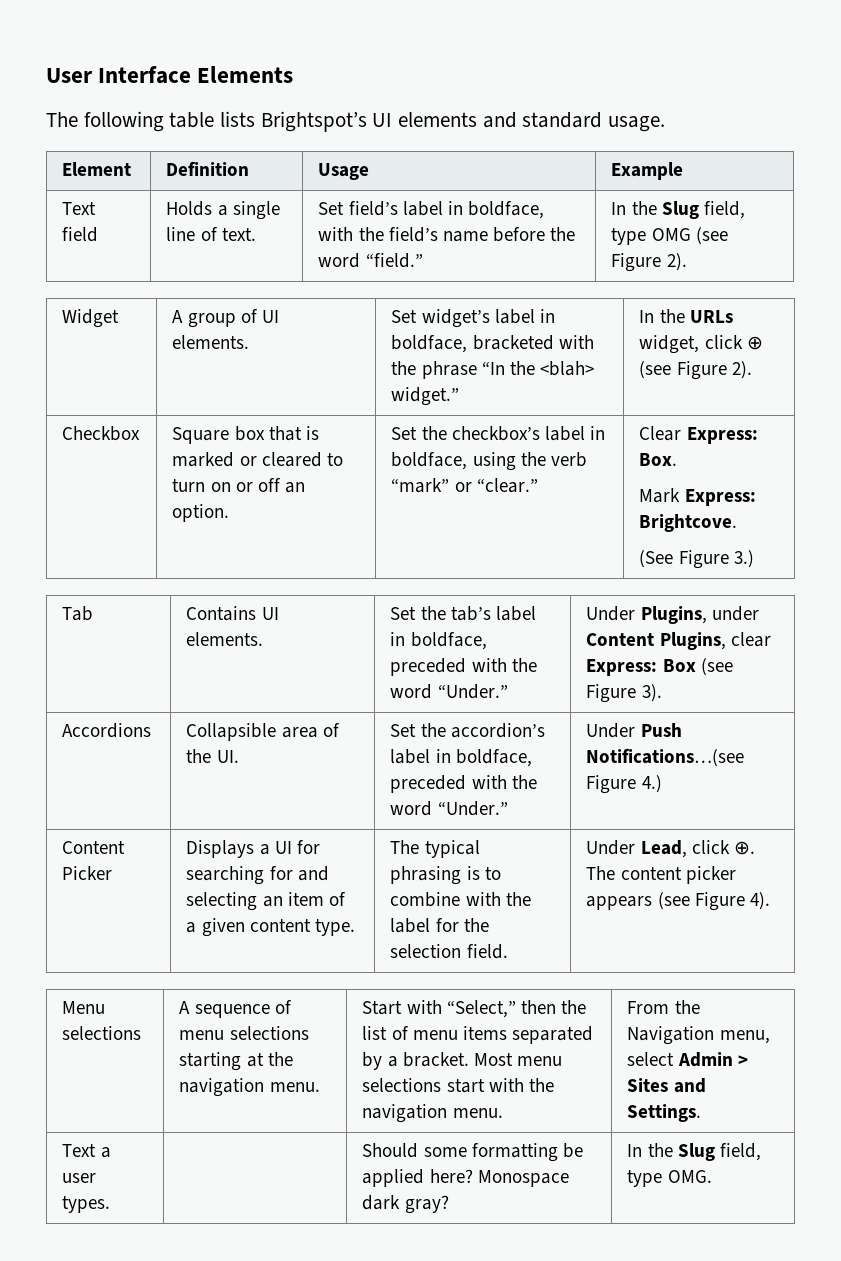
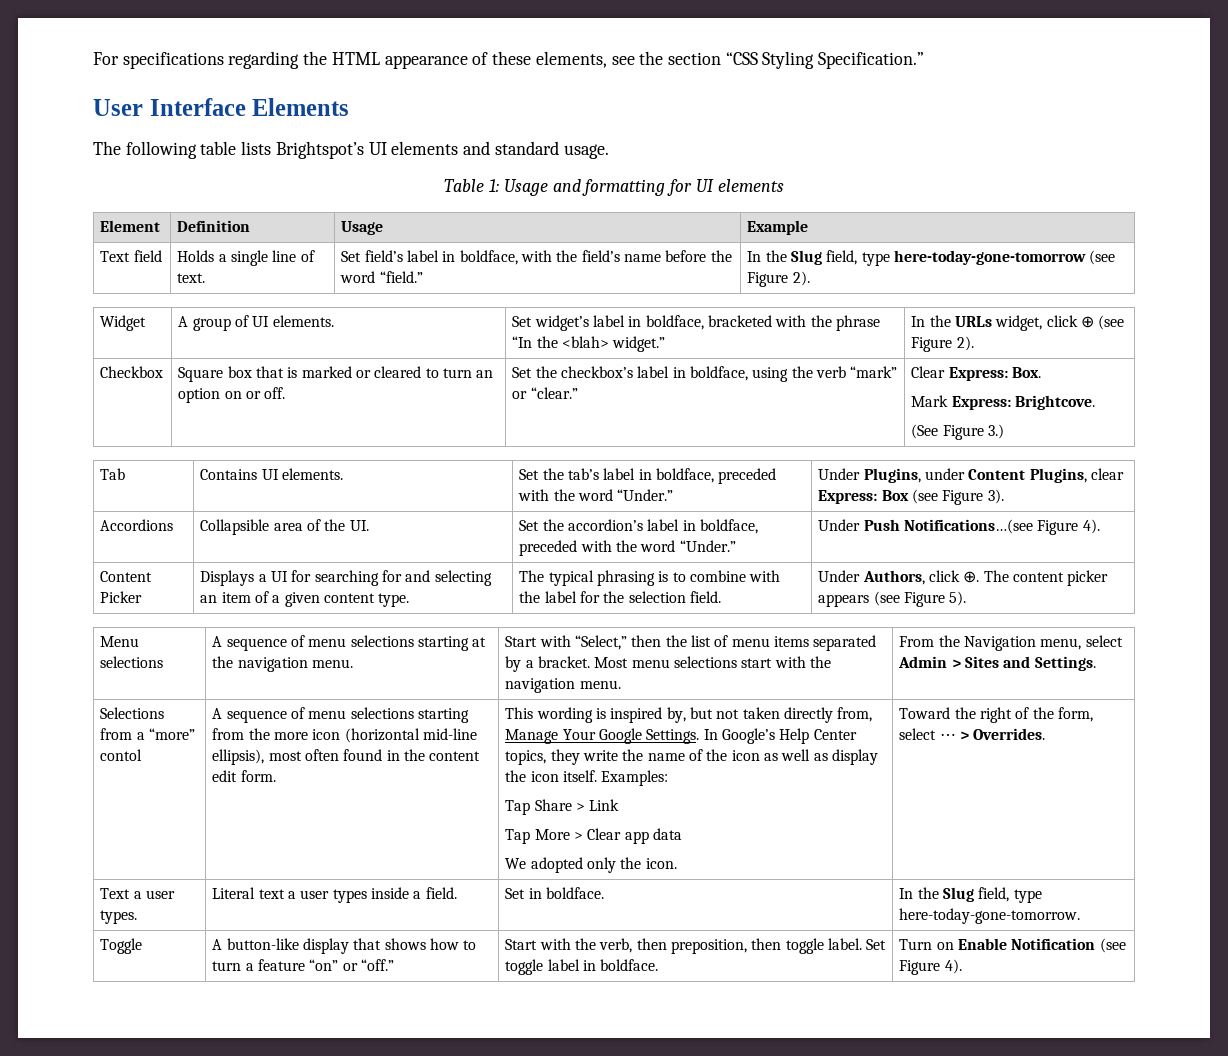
+ For specifications regarding the HTML appearance of these elements, see the section “CSS Styling Specification.”
+ Table 1: Usage and formatting for UI elements
- Text field | Holds a single line of text. | Set field’s label in boldface, with the field’s name before the word “field.” | In the Slug field, type OMG (see Figure 2).
+ Text field | Holds a single line of text. | Set field’s label in boldface, with the field’s name before the word “field.” | In the Slug field, type here-today-gone-tomorrow (see Figure 2).
- Checkbox | Square box that is marked or cleared to turn on or off an option. | Set the checkbox’s label in boldface, using the verb “mark” or “clear.” | Clear Express: Box.
+ Checkbox | Square box that is marked or cleared to turn an option on or off. | Set the checkbox’s label in boldface, using the verb “mark” or “clear.” | Clear Express: Box.
- Accordions | Collapsible area of the UI. | Set the accordion’s label in boldface, preceded with the word “Under.” | Under Push Notifications…(see Figure 4.)
+ Accordions | Collapsible area of the UI. | Set the accordion’s label in boldface, preceded with the word “Under.” | Under Push Notifications…(see Figure 4).
- Under Lead, click ⊕.
+ Under Authors, click ⊕.
- The content picker appears (see Figure 4).
+ The content picker appears (see Figure 5).
- Text a user types. | | Should some formatting be applied here? Monospace dark gray? | In the Slug field, type OMG.
+ Selections from a “more” contol | A sequence of menu selections starting from the more icon (horizontal mid-line ellipsis), most often found in the content edit form. | This wording is inspired by, but not taken directly from, Manage Your Google Settings. In Google’s Help Center topics, they write the name of the icon as well as display the icon itself. Examples:
+ Tap Share > Link
+ Tap More > Clear app data
+ We adopted only the icon. | Toward the right of the form, select ⋯ > Overrides.
+ Text a user types. | Literal text a user types inside a field. | Set in boldface. | In the Slug field, type here-today-gone-tomorrow.
+ Toggle | A button-like display that shows how to turn a feature “on” or “off.” | Start with the verb, then preposition, then toggle label. Set toggle label in boldface. | Turn on Enable Notification (see Figure 4).

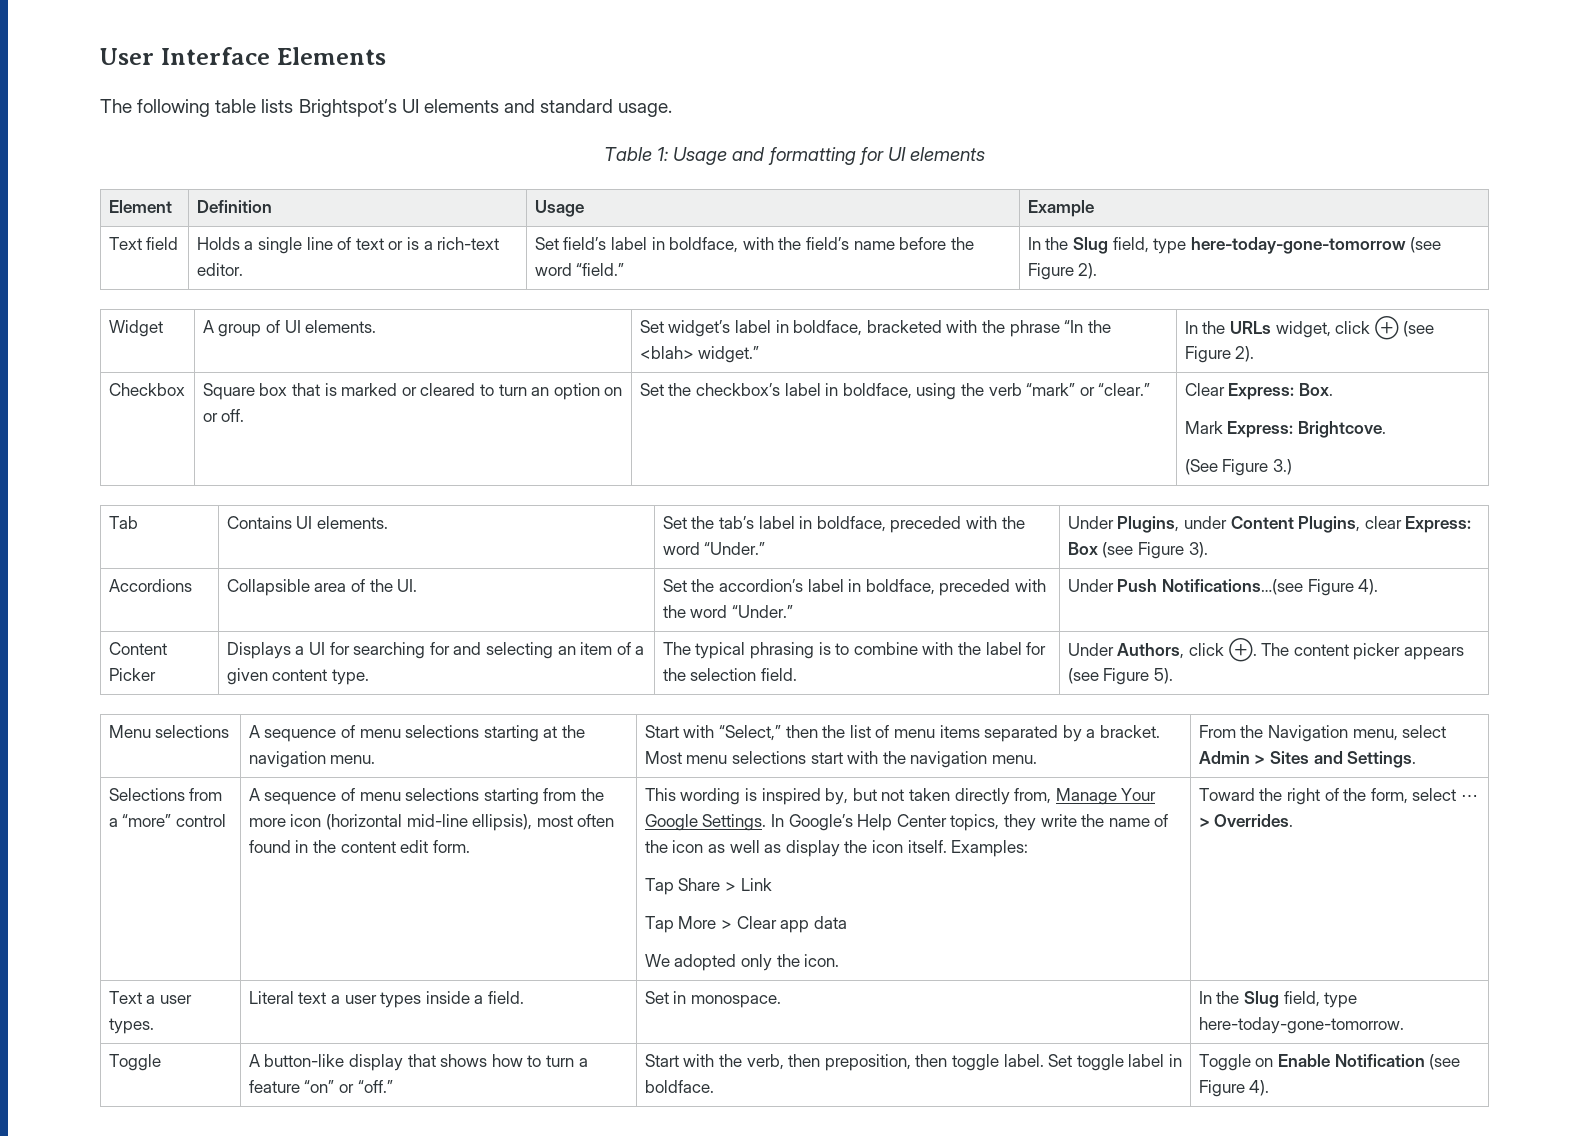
- For specifications regarding the HTML appearance of these elements, see the section “CSS Styling Specification.”
- Text field | Holds a single line of text. | Set field’s label in boldface, with the field’s name before the word “field.” | In the Slug field, type here-today-gone-tomorrow (see Figure 2).
+ Text field | Holds a single line of text or is a rich-text editor. | Set field’s label in boldface, with the field’s name before the word “field.” | In the Slug field, type here-today-gone-tomorrow (see Figure 2).
- Selections from a “more” contol
+ Selections from a “more” control
- Text a user types. | Literal text a user types inside a field. | Set in boldface. | In the Slug field, type here-today-gone-tomorrow.
+ Text a user types. | Literal text a user types inside a field. | Set in monospace. | In the Slug field, type here-today-gone-tomorrow.
- Toggle | A button-like display that shows how to turn a feature “on” or “off.” | Start with the verb, then preposition, then toggle label. Set toggle label in boldface. | Turn on Enable Notification (see Figure 4).
+ Toggle | A button-like display that shows how to turn a feature “on” or “off.” | Start with the verb, then preposition, then toggle label. Set toggle label in boldface. | Toggle on Enable Notification (see Figure 4).

